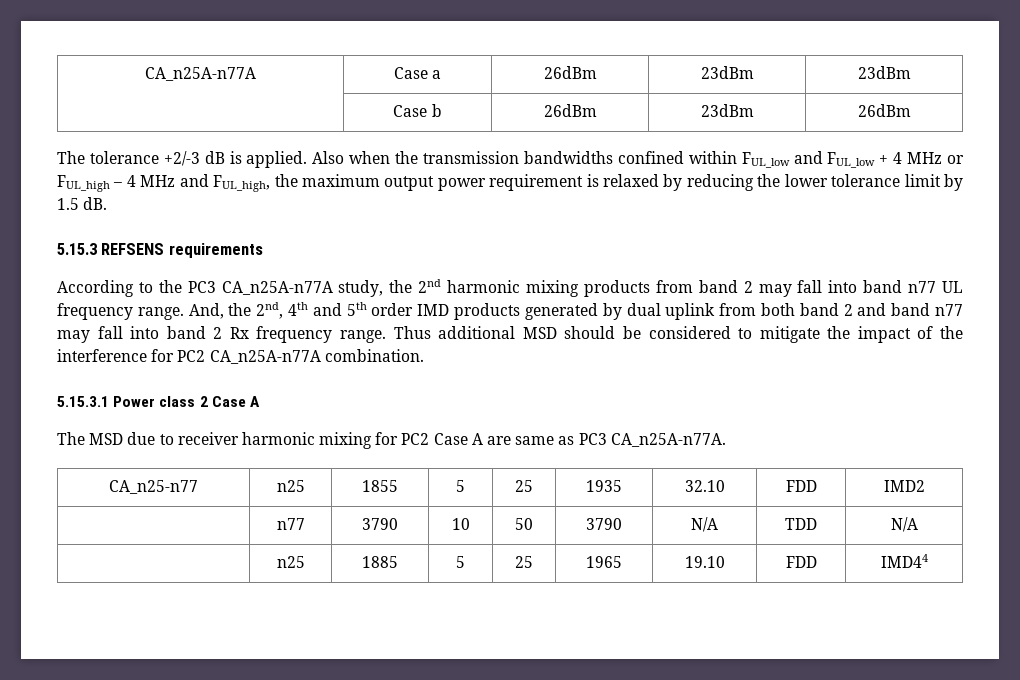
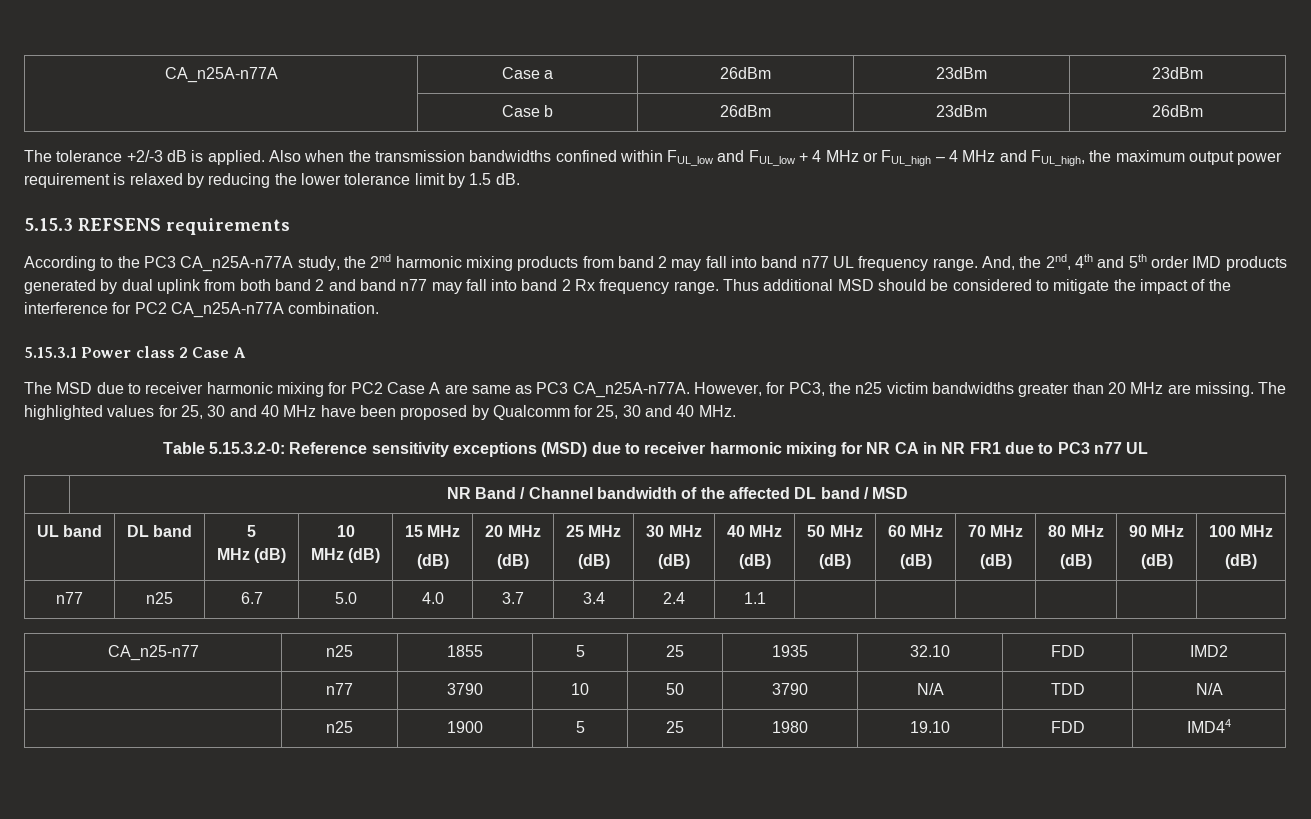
+ However, for PC3, the n25 victim bandwidths greater than 20 MHz are missing. The highlighted values for 25, 30 and 40 MHz have been proposed by Qualcomm for 25, 30 and 40 MHz.
+ Table 5.15.3.2-0: Reference sensitivity exceptions (MSD) due to receiver harmonic mixing for NR CA in NR FR1 due to PC3 n77 UL
+ | NR Band / Channel bandwidth of the affected DL band / MSD
+ UL band | DL band | 5
+ MHz (dB) | 10
+ MHz (dB) | 15 MHz
+ (dB) | 20 MHz
+ (dB) | 25 MHz
+ (dB) | 30 MHz
+ (dB) | 40 MHz
+ (dB) | 50 MHz
+ (dB) | 60 MHz
+ (dB) | 70 MHz
+ (dB) | 80 MHz
+ (dB) | 90 MHz
+ (dB) | 100 MHz
+ (dB)
+ n77 | n25 | 6.7 | 5.0 | 4.0 | 3.7 | 3.4 | 2.4 | 1.1 | | | | | |
- | n25 | 1885 | 5 | 25 | 1965 | 19.10 | FDD | IMD44
+ | n25 | 1900 | 5 | 25 | 1980 | 19.10 | FDD | IMD44

